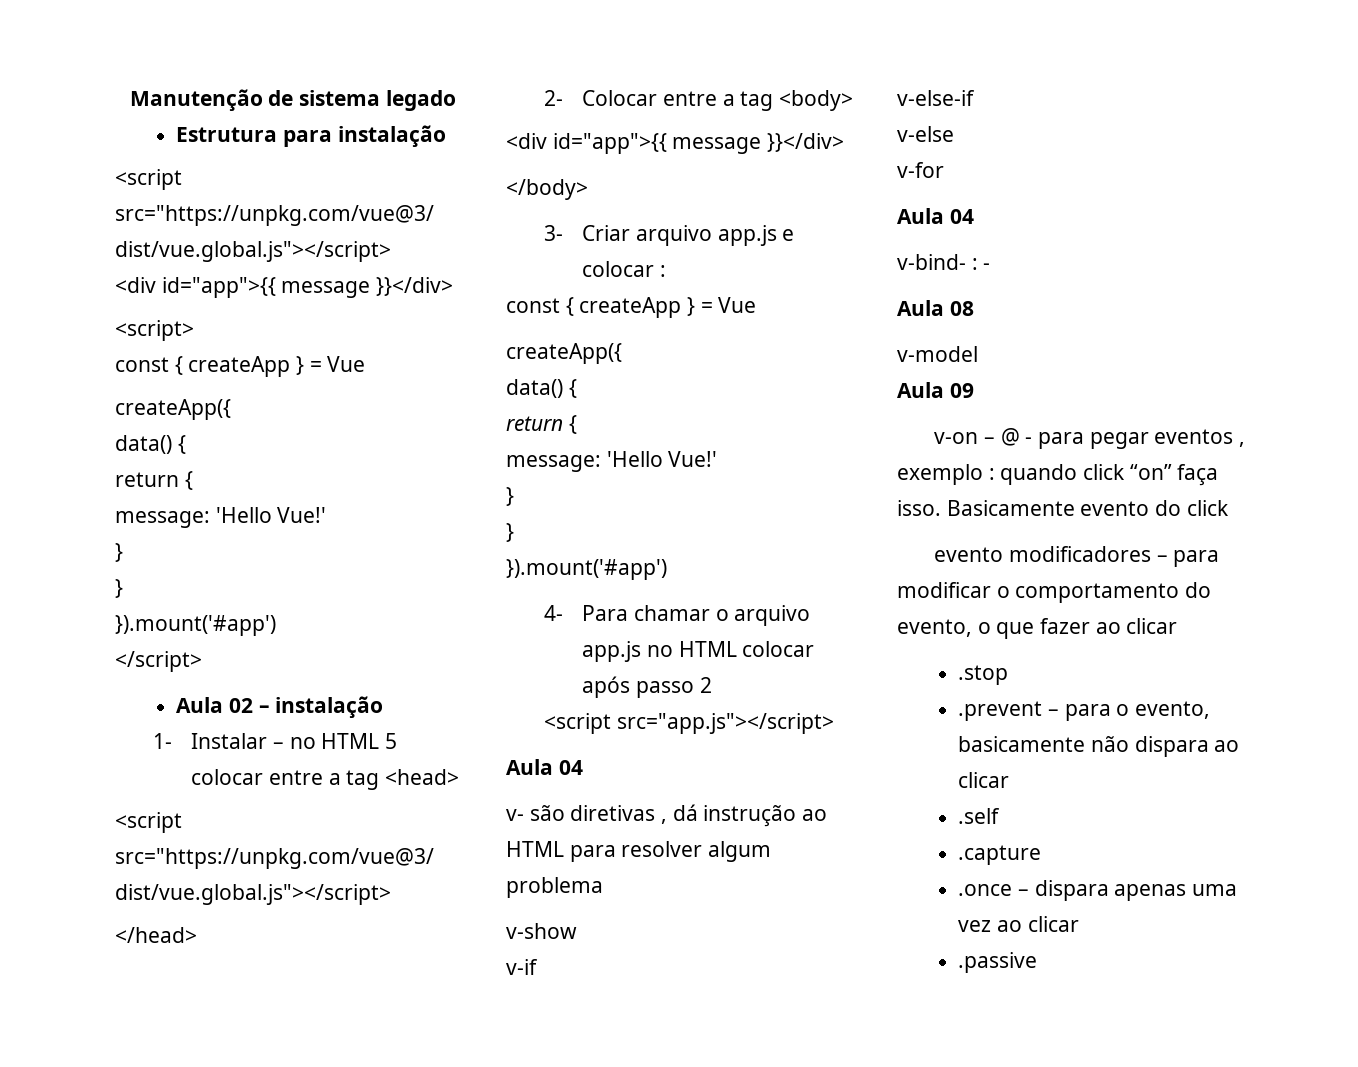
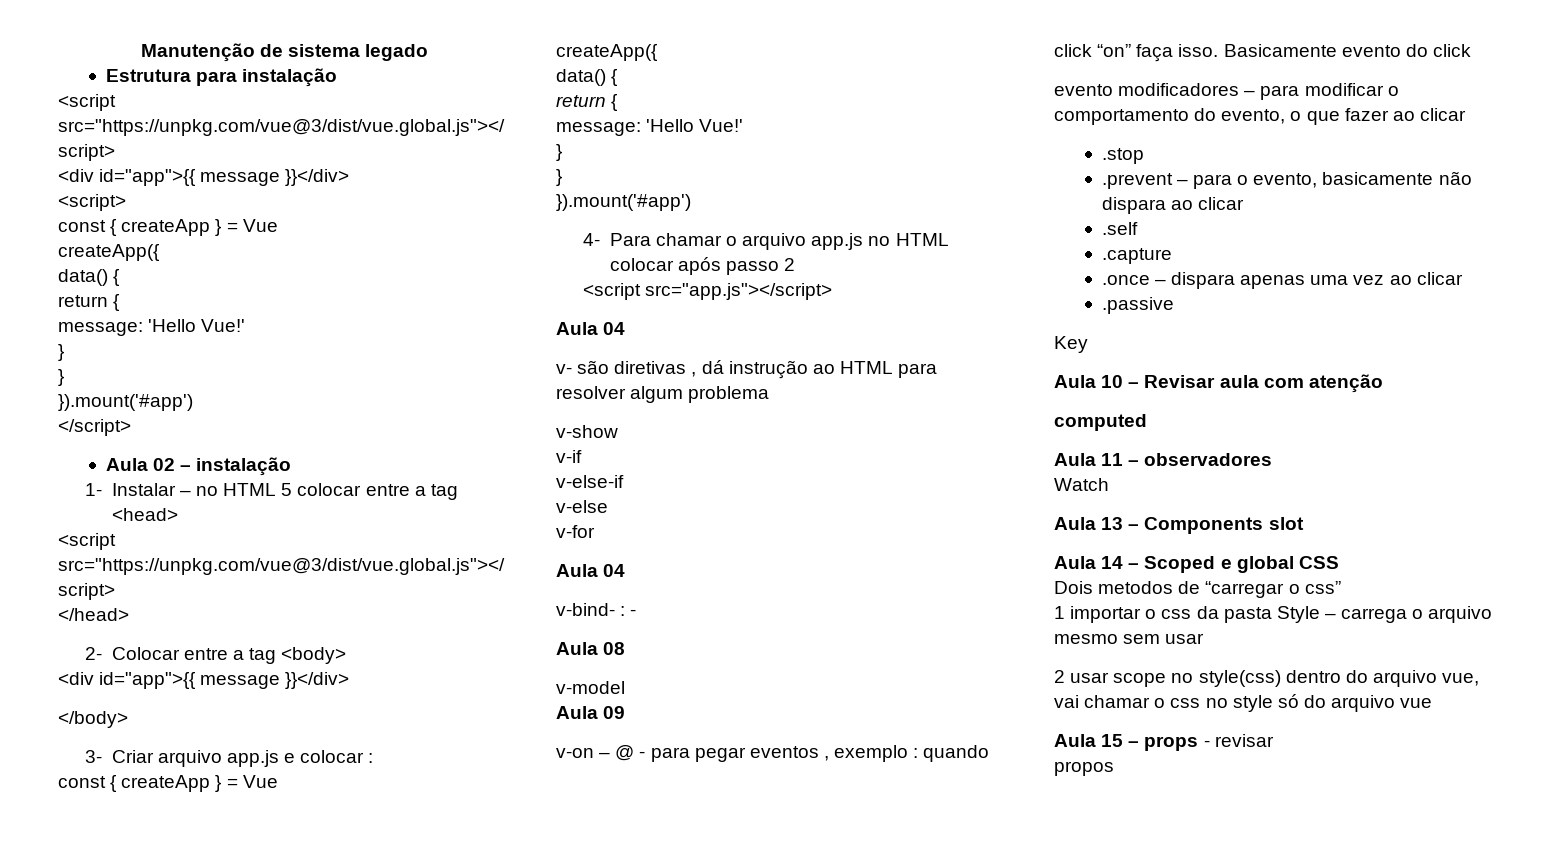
+ Key
+ Aula 10 – Revisar aula com atenção
+ computed
+ Aula 11 – observadores
+ Watch
+ Aula 13 – Components slot
+ Aula 14 – Scoped e global CSS
+ Dois metodos de “carregar o css”
+ 1 importar o css da pasta Style – carrega o arquivo mesmo sem usar
+ 2 usar scope no style(css) dentro do arquivo vue, vai chamar o css no style só do arquivo vue
+ Aula 15 – props - revisar
+ propos

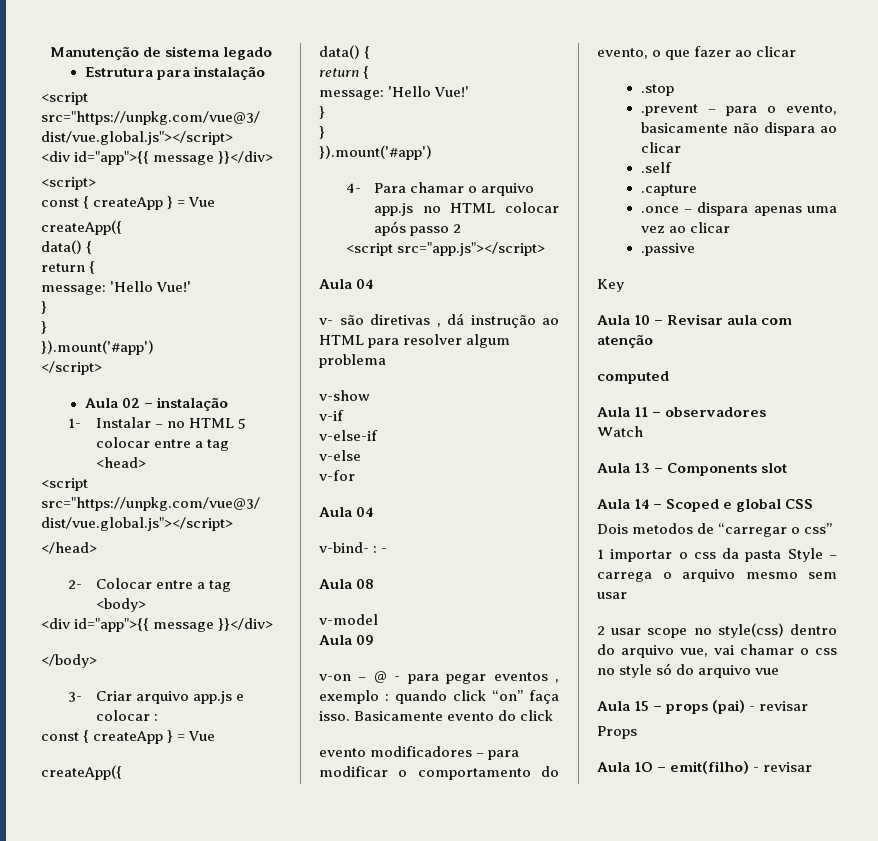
- Aula 15 – props - revisar
+ Aula 15 – props (pai) - revisar
- propos
+ Props
+ Aula 1O – emit(filho) - revisar

